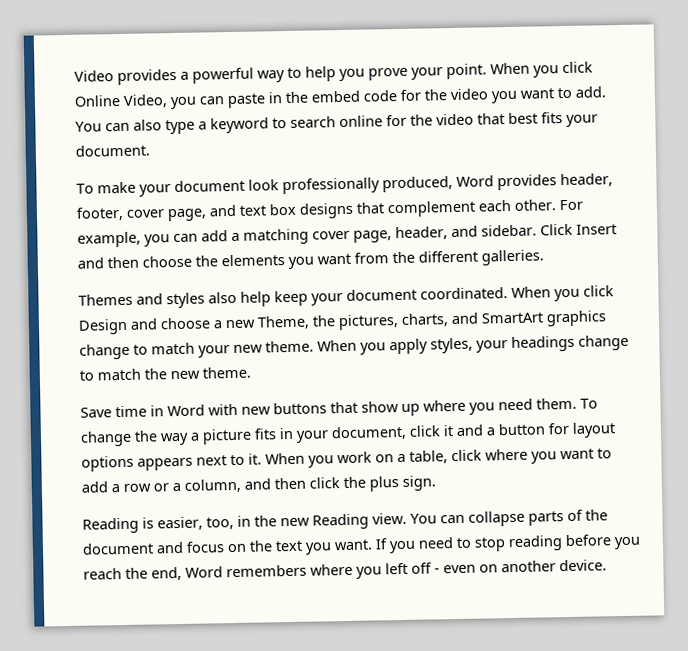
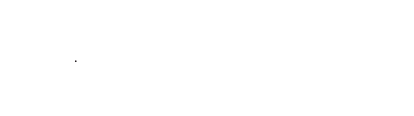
- Video provides a powerful way to help you prove your point. When you click Online Video, you can paste in the embed code for the video you want to add. You can also type a keyword to search online for the video that best fits your document.
- To make your document look professionally produced, Word provides header, footer, cover page, and text box designs that complement each other. For example, you can add a matching cover page, header, and sidebar. Click Insert and then choose the elements you want from the different galleries.
- Themes and styles also help keep your document coordinated. When you click Design and choose a new Theme, the pictures, charts, and SmartArt graphics change to match your new theme. When you apply styles, your headings change to match the new theme.
- Save time in Word with new buttons that show up where you need them. To change the way a picture fits in your document, click it and a button for layout options appears next to it. When you work on a table, click where you want to add a row or a column, and then click the plus sign.
- Reading is easier, too, in the new Reading view. You can collapse parts of the document and focus on the text you want. If you need to stop reading before you reach the end, Word remembers where you left off - even on another device.
+ .

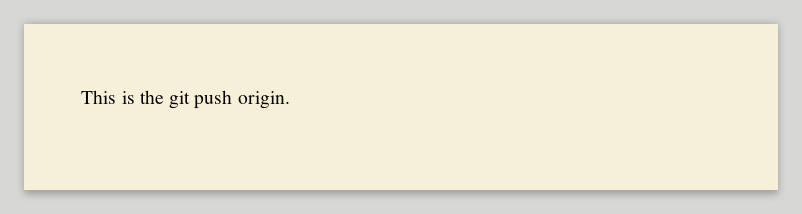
- .
+ This is the git push origin.

